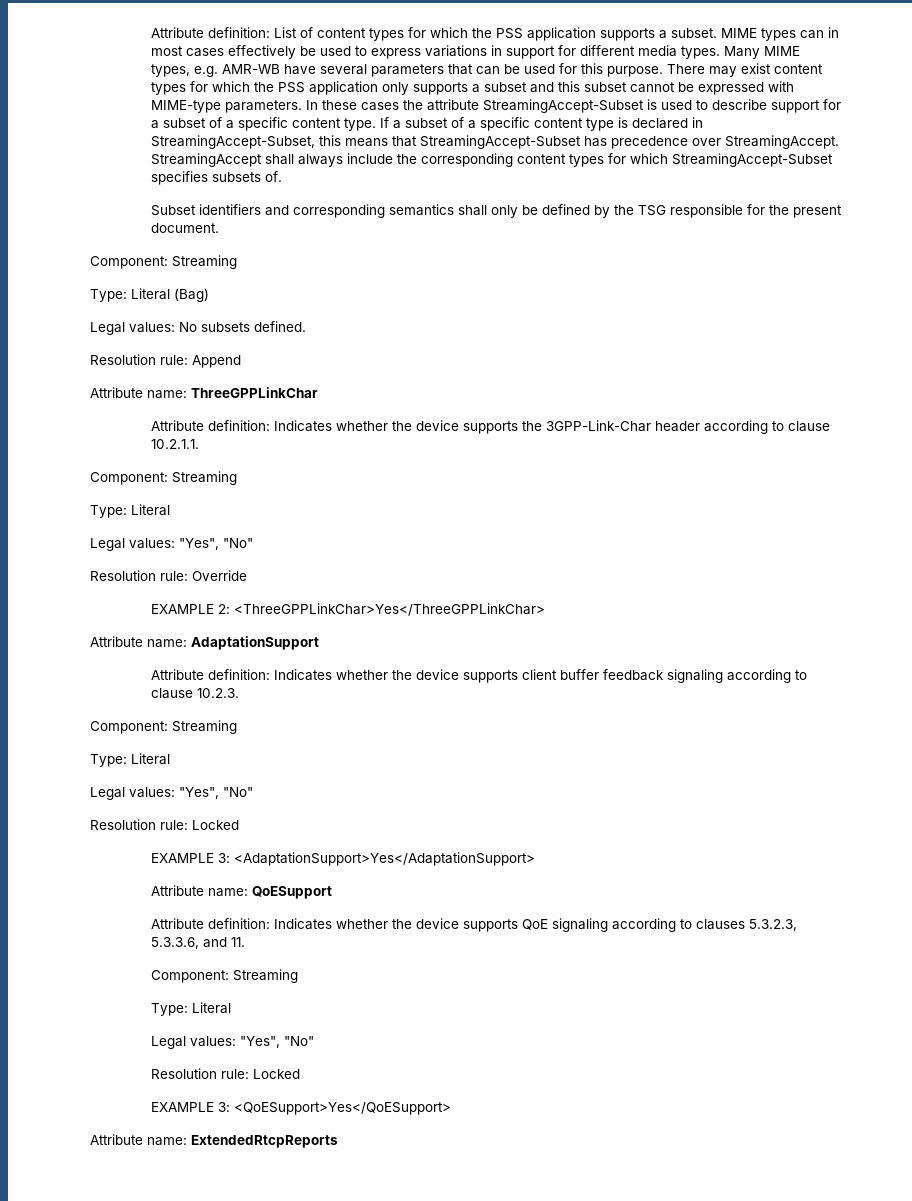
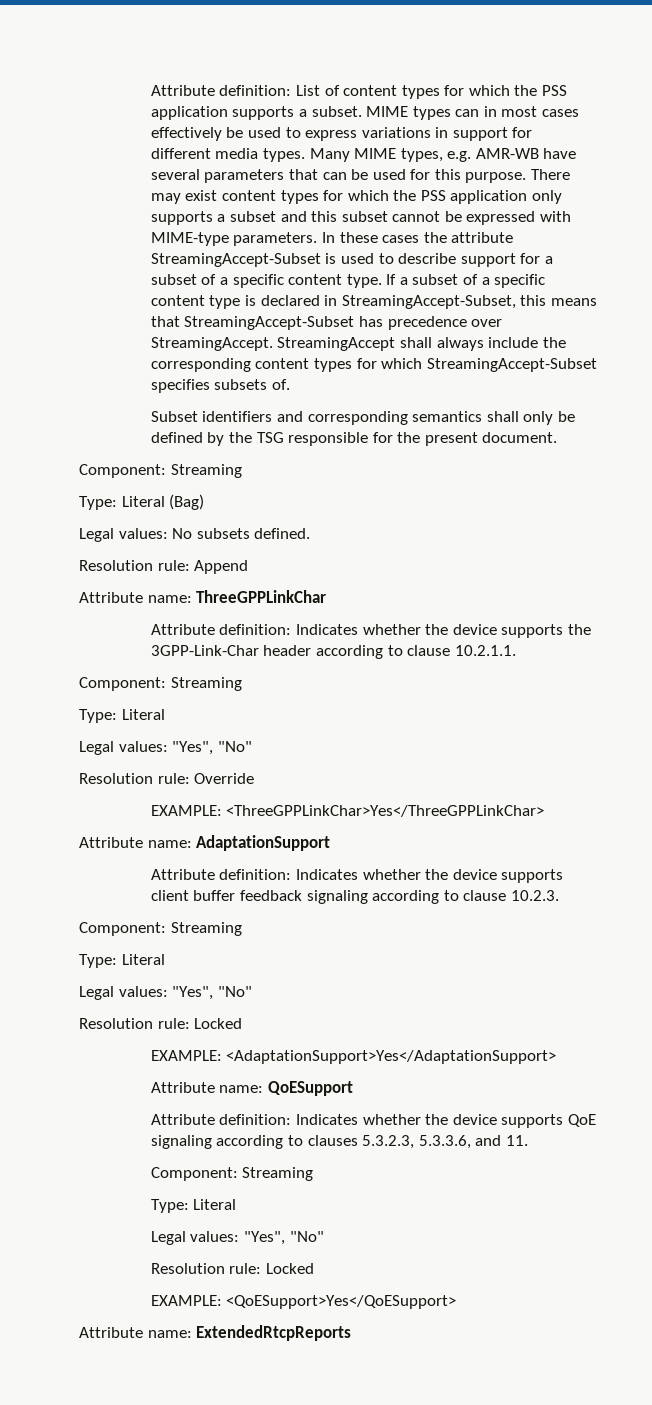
- EXAMPLE 2: <ThreeGPPLinkChar>Yes</ThreeGPPLinkChar>
+ EXAMPLE: <ThreeGPPLinkChar>Yes</ThreeGPPLinkChar>
- EXAMPLE 3: <AdaptationSupport>Yes</AdaptationSupport>
+ EXAMPLE: <AdaptationSupport>Yes</AdaptationSupport>
- EXAMPLE 3: <QoESupport>Yes</QoESupport>
+ EXAMPLE: <QoESupport>Yes</QoESupport>

